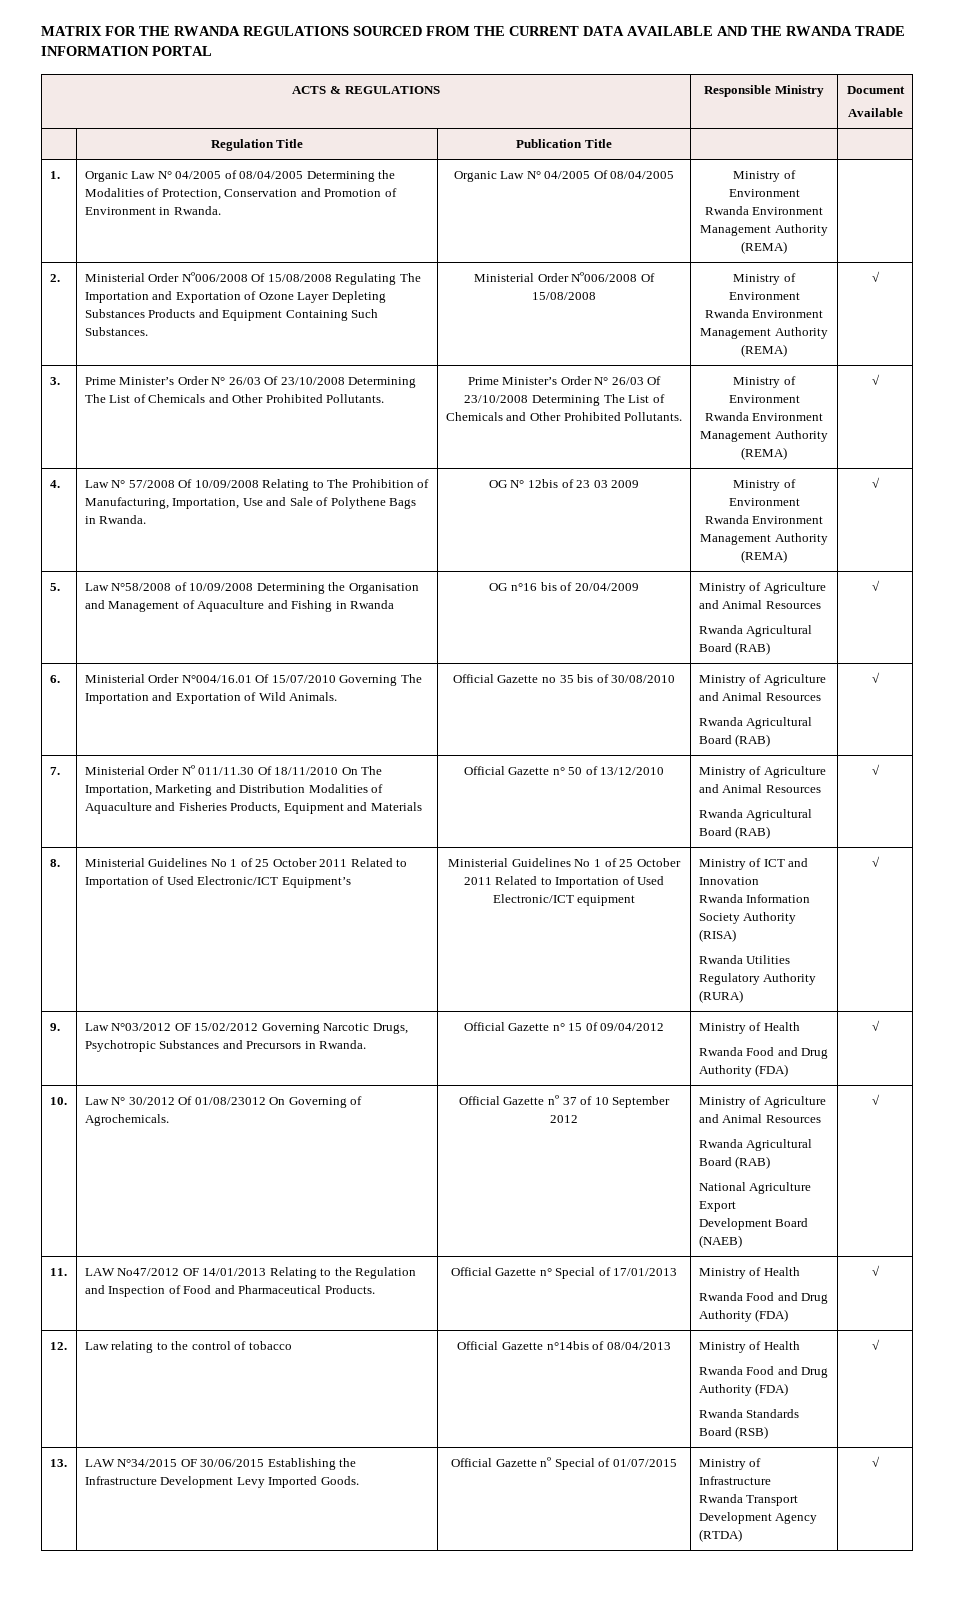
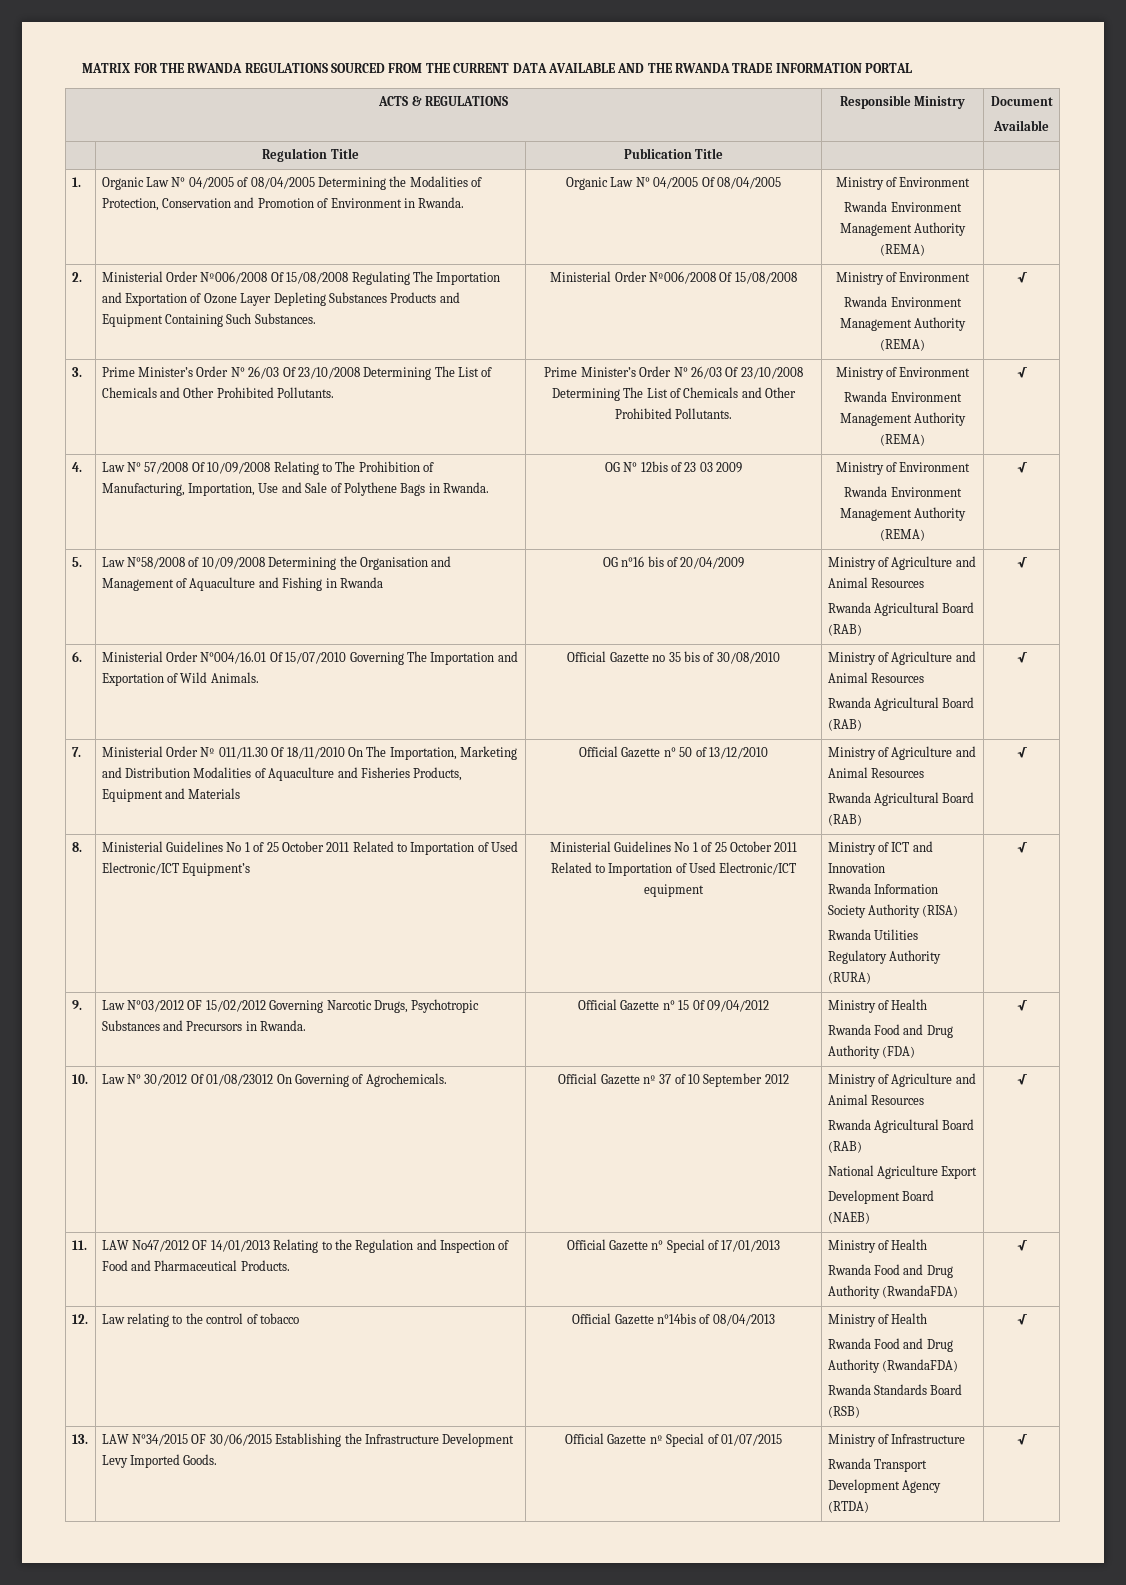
  11. | LAW No47/2012 OF 14/01/2013 Relating to the Regulation and Inspection of Food and Pharmaceutical Products. | Official Gazette n° Special of 17/01/2013 | Ministry of Health
- Rwanda Food and Drug Authority (FDA) | √
+ Rwanda Food and Drug Authority (RwandaFDA) | √
  12. | Law relating to the control of tobacco | Official Gazette n°14bis of 08/04/2013 | Ministry of Health
- Rwanda Food and Drug Authority (FDA)
+ Rwanda Food and Drug Authority (RwandaFDA)

